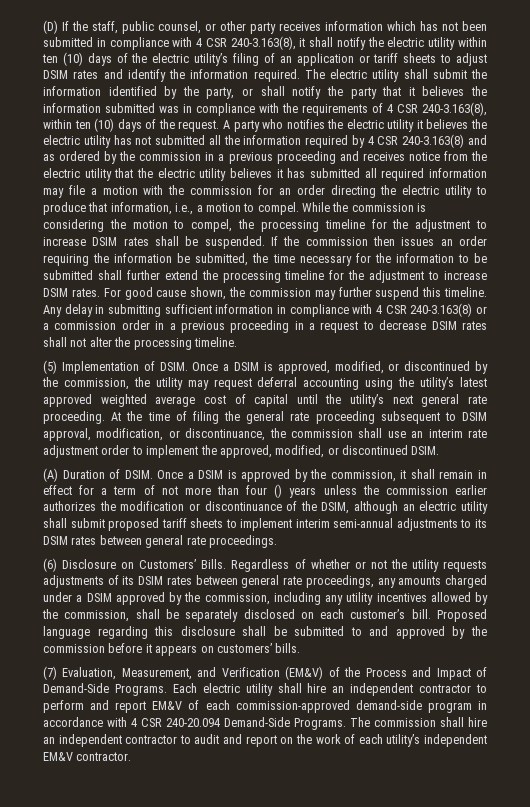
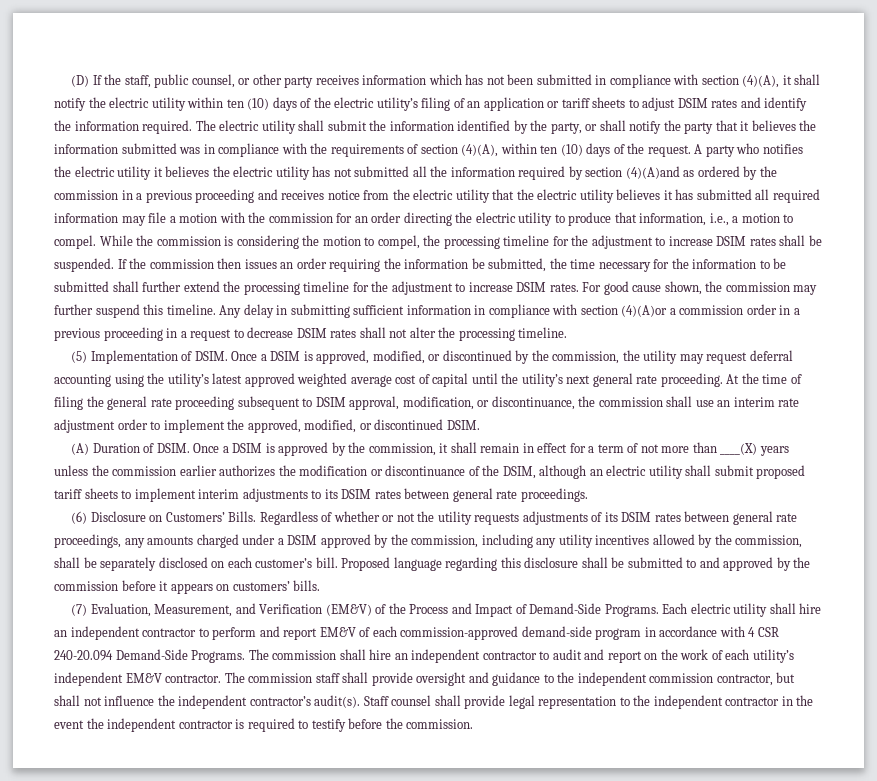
- (D) If the staff, public counsel, or other party receives information which has not been submitted in compliance with 4 CSR 240-3.163(8), it shall notify the electric utility within ten (10) days of the electric utility’s filing of an application or tariff sheets to adjust DSIM rates and identify the information required.
+ (D) If the staff, public counsel, or other party receives information which has not been submitted in compliance with section (4)(A), it shall notify the electric utility within ten (10) days of the electric utility’s filing of an application or tariff sheets to adjust DSIM rates and identify the information required.
- The electric utility shall submit the information identified by the party, or shall notify the party that it believes the information submitted was in compliance with the requirements of 4 CSR 240-3.163(8), within ten (10) days of the request.
+ The electric utility shall submit the information identified by the party, or shall notify the party that it believes the information submitted was in compliance with the requirements of section (4)(A), within ten (10) days of the request.
- A party who notifies the electric utility it believes the electric utility has not submitted all the information required by 4 CSR 240-3.163(8) and as ordered by the commission in a previous proceeding and receives notice from the electric utility that the electric utility believes it has submitted all required information may file a motion with the commission for an order directing the electric utility to produce that information, i.e., a motion to compel.
+ A party who notifies the electric utility it believes the electric utility has not submitted all the information required by section (4)(A)and as ordered by the commission in a previous proceeding and receives notice from the electric utility that the electric utility believes it has submitted all required information may file a motion with the commission for an order directing the electric utility to produce that information, i.e., a motion to compel.
- Any delay in submitting sufficient information in compliance with 4 CSR 240-3.163(8) or a commission order in a previous proceeding in a request to decrease DSIM rates shall not alter the processing timeline.
+ Any delay in submitting sufficient information in compliance with section (4)(A)or a commission order in a previous proceeding in a request to decrease DSIM rates shall not alter the processing timeline.
- Once a DSIM is approved by the commission, it shall remain in effect for a term of not more than four () years unless the commission earlier authorizes the modification or discontinuance of the DSIM, although an electric utility shall submit proposed tariff sheets to implement interim semi-annual adjustments to its DSIM rates between general rate proceedings.
+ Once a DSIM is approved by the commission, it shall remain in effect for a term of not more than ____(X) years unless the commission earlier authorizes the modification or discontinuance of the DSIM, although an electric utility shall submit proposed tariff sheets to implement interim adjustments to its DSIM rates between general rate proceedings.
+ The commission staff shall provide oversight and guidance to the independent commission contractor, but shall not influence the independent contractor’s audit(s). Staff counsel shall provide legal representation to the independent contractor in the event the independent contractor is required to testify before the commission.

